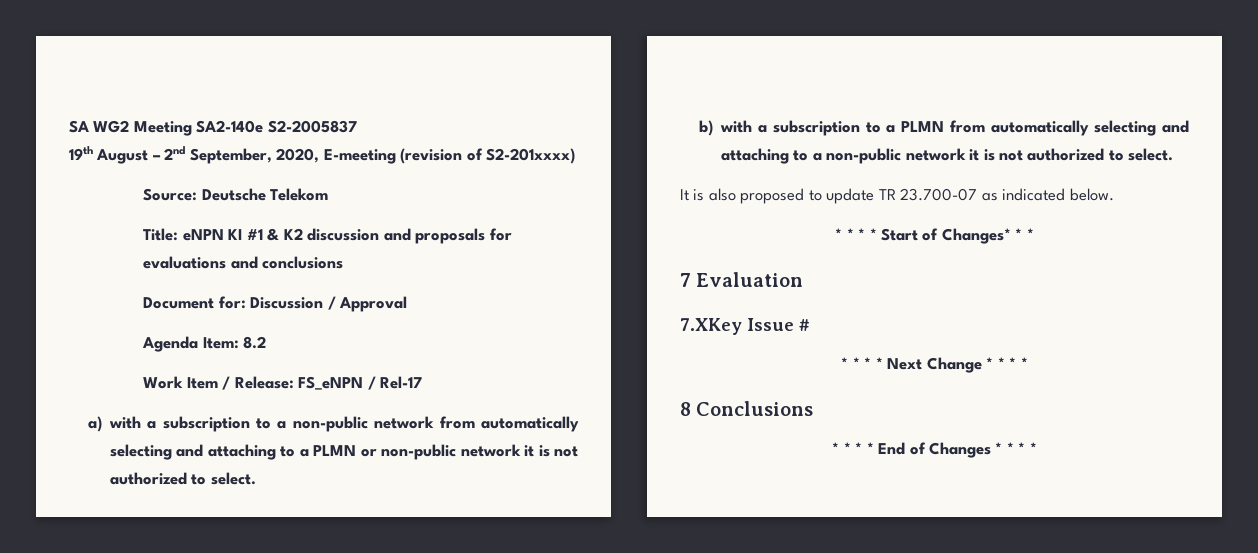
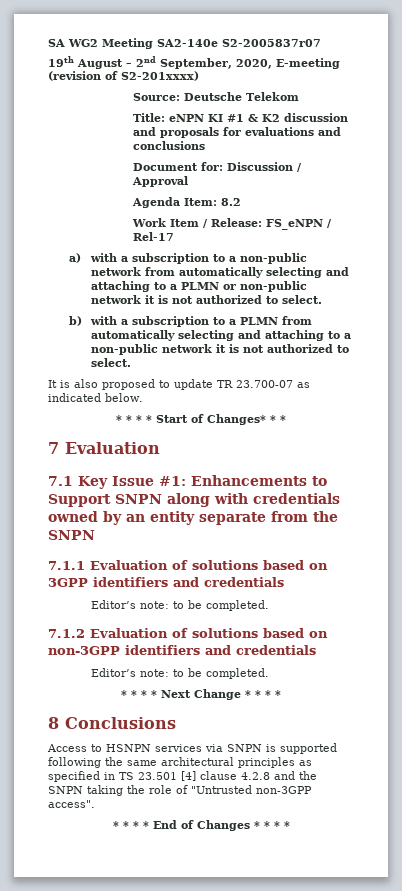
- SA WG2 Meeting SA2-140e S2-2005837
+ SA WG2 Meeting SA2-140e S2-2005837r07
- 7.XKey Issue #
+ 7.1 Key Issue #1: Enhancements to Support SNPN along with credentials owned by an entity separate from the SNPN
+ 7.1.1 Evaluation of solutions based on 3GPP identifiers and credentials
+ Editor’s note: to be completed.
+ 7.1.2 Evaluation of solutions based on non-3GPP identifiers and credentials
+ Editor’s note: to be completed.
+ Access to HSNPN services via SNPN is supported following the same architectural principles as specified in TS 23.501 [4] clause 4.2.8 and the SNPN taking the role of "Untrusted non-3GPP access".

